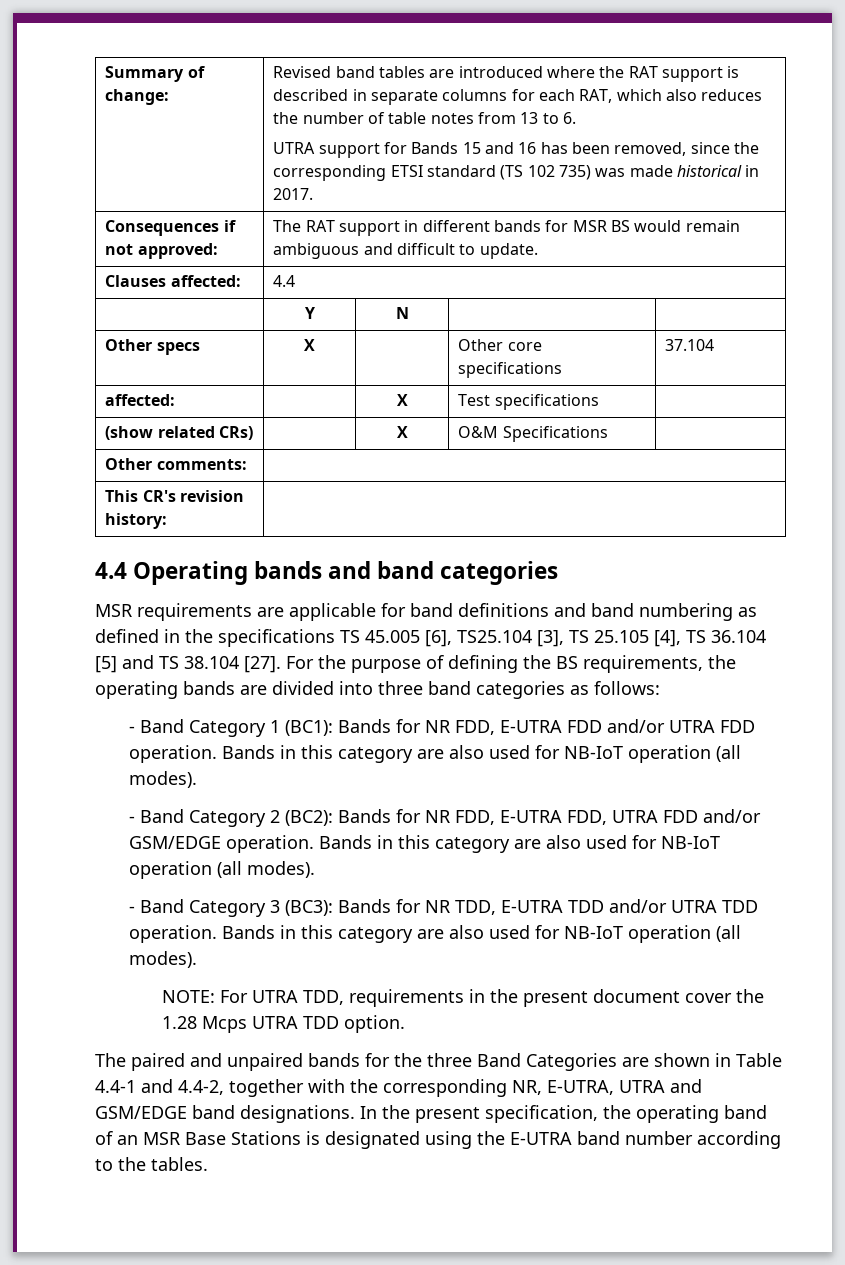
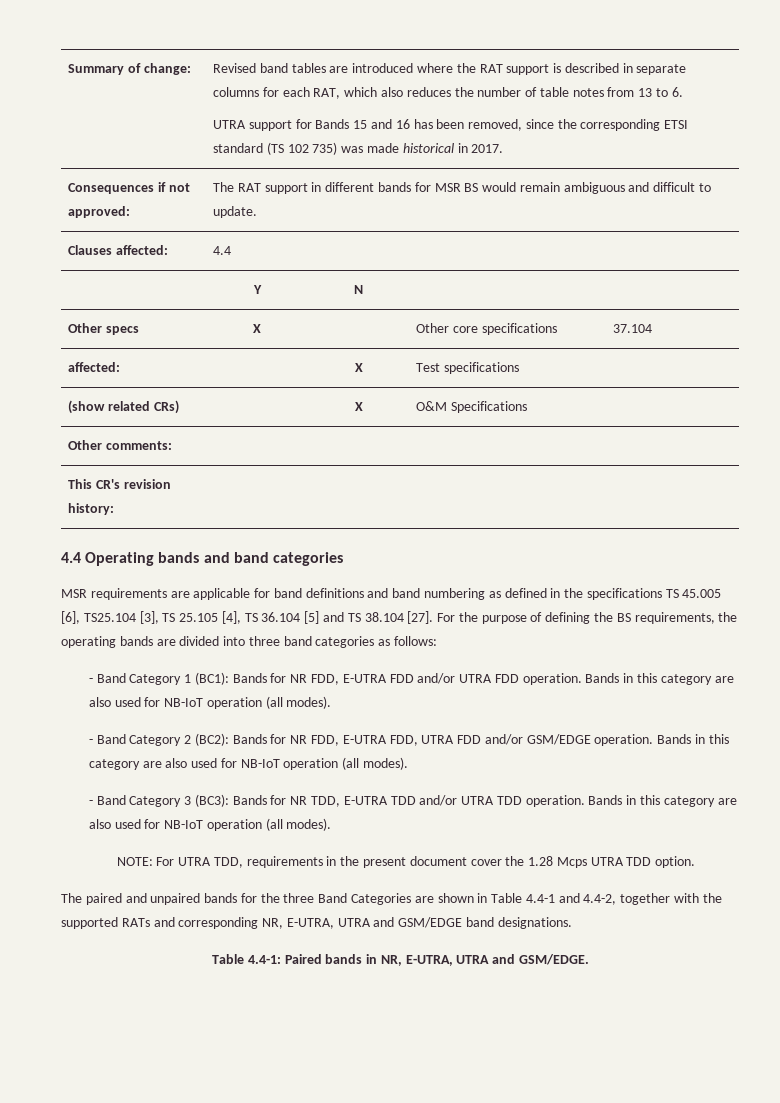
- The paired and unpaired bands for the three Band Categories are shown in Table 4.4-1 and 4.4-2, together with the corresponding NR, E-UTRA, UTRA and GSM/EDGE band designations. In the present specification, the operating band of an MSR Base Stations is designated using the E-UTRA band number according to the tables.
+ The paired and unpaired bands for the three Band Categories are shown in Table 4.4-1 and 4.4-2, together with the supported RATs and corresponding NR, E-UTRA, UTRA and GSM/EDGE band designations.
+ Table 4.4-1: Paired bands in NR, E-UTRA, UTRA and GSM/EDGE.

